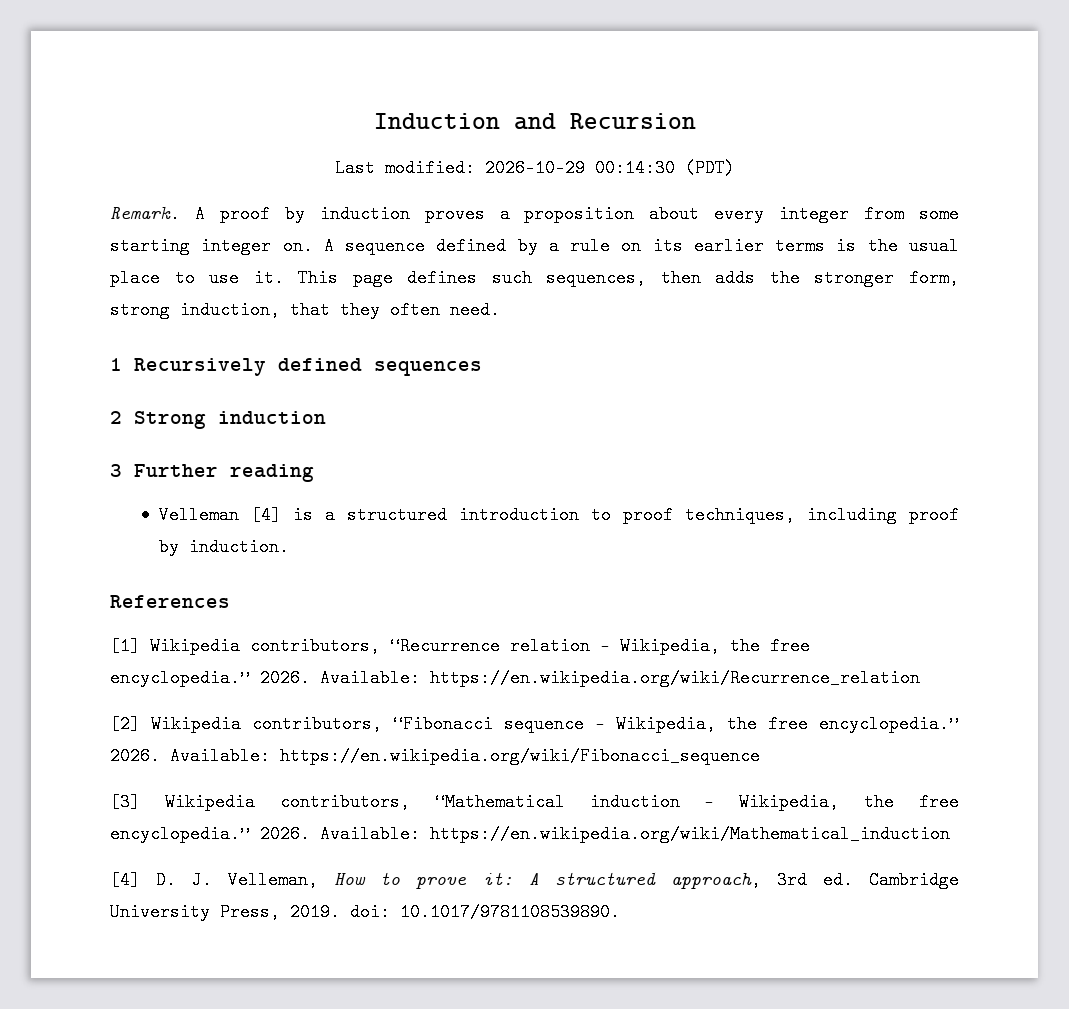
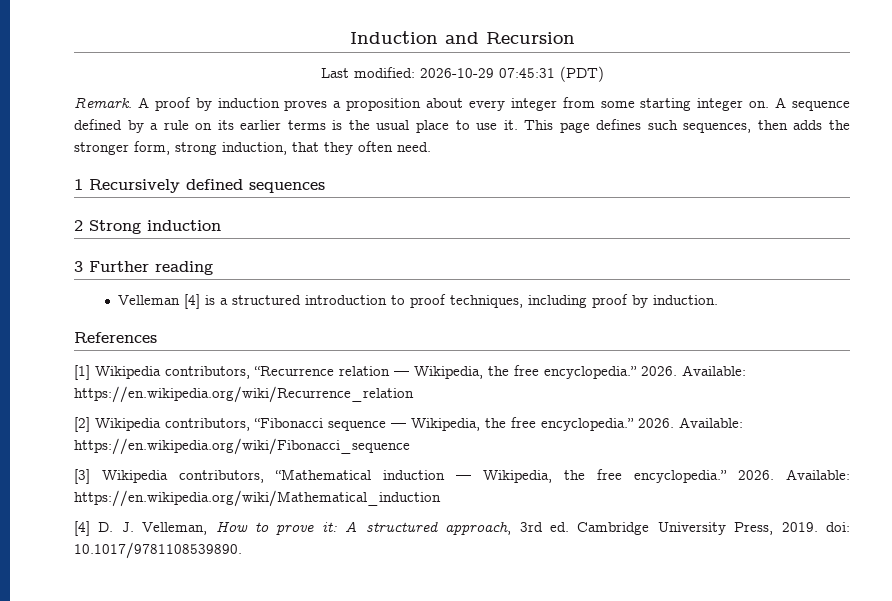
- Last modified: 2026-10-29 00:14:30 (PDT)
+ Last modified: 2026-10-29 07:45:31 (PDT)

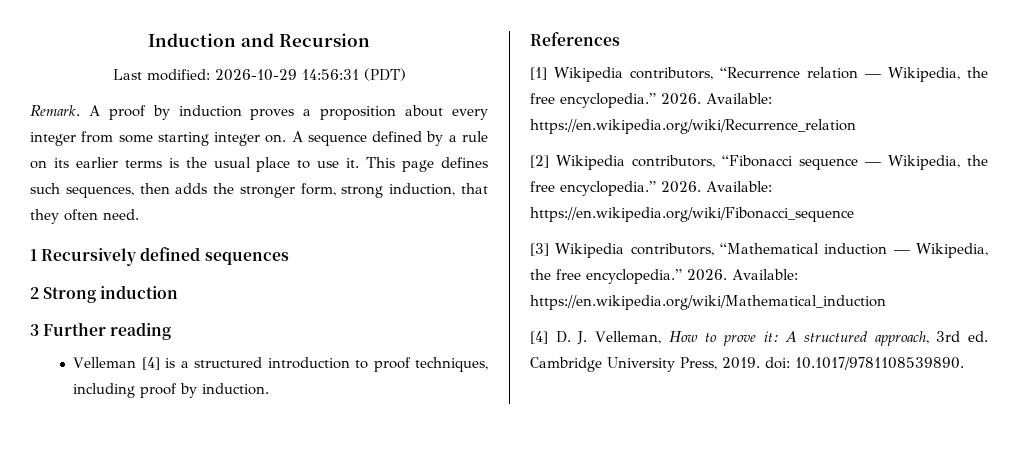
- Last modified: 2026-10-29 07:45:31 (PDT)
+ Last modified: 2026-10-29 14:56:31 (PDT)

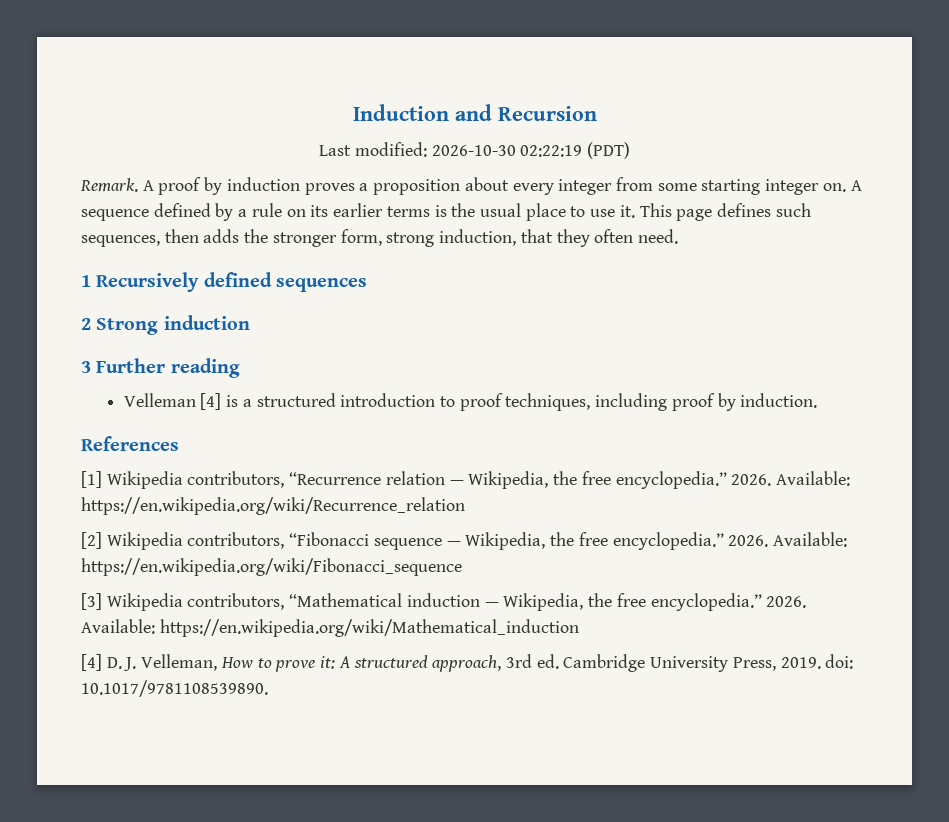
- Last modified: 2026-10-29 14:56:31 (PDT)
+ Last modified: 2026-10-30 02:22:19 (PDT)

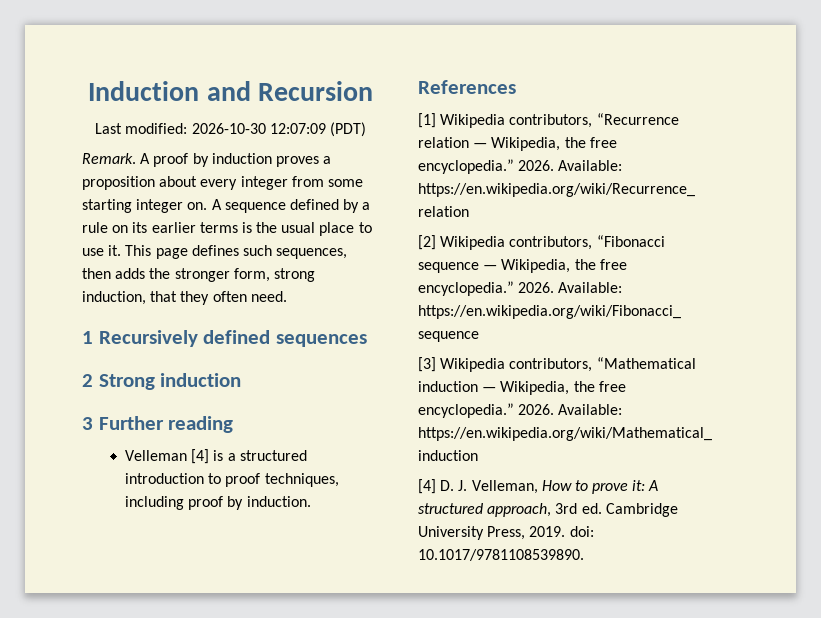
- Last modified: 2026-10-30 02:22:19 (PDT)
+ Last modified: 2026-10-30 12:07:09 (PDT)

